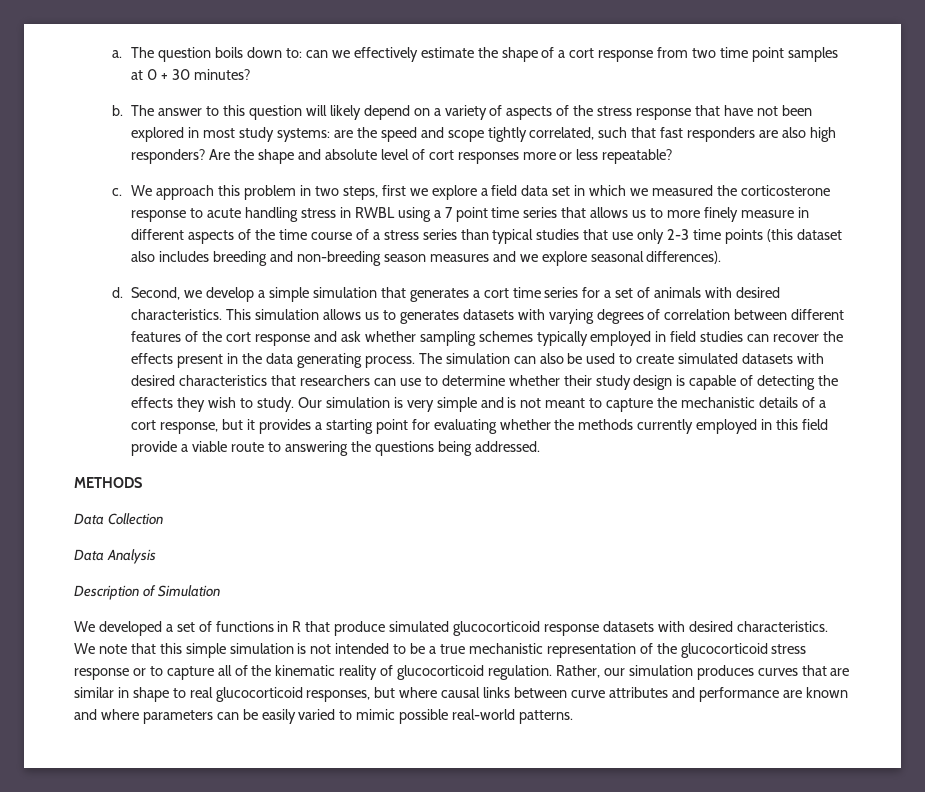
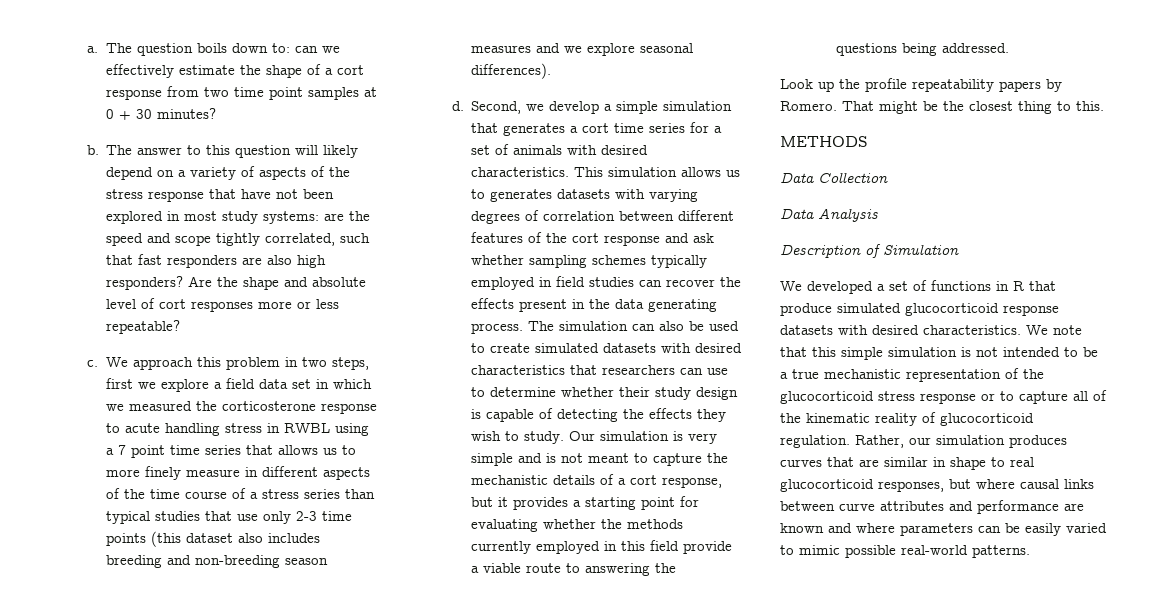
+ Look up the profile repeatability papers by Romero. That might be the closest thing to this.

